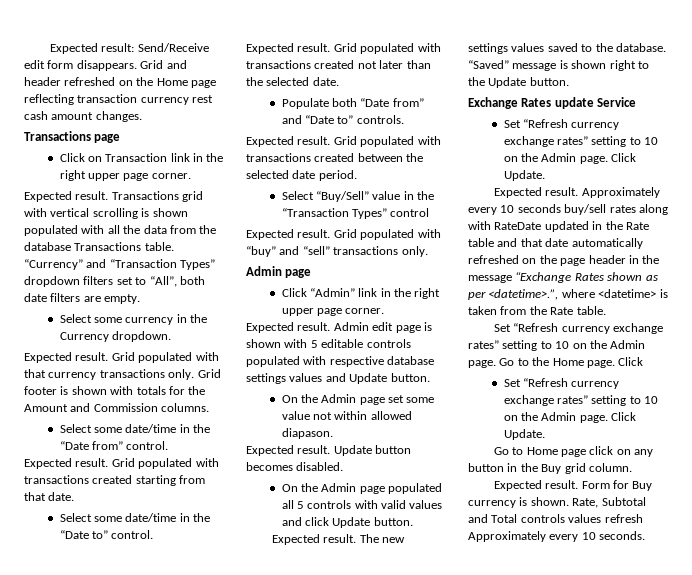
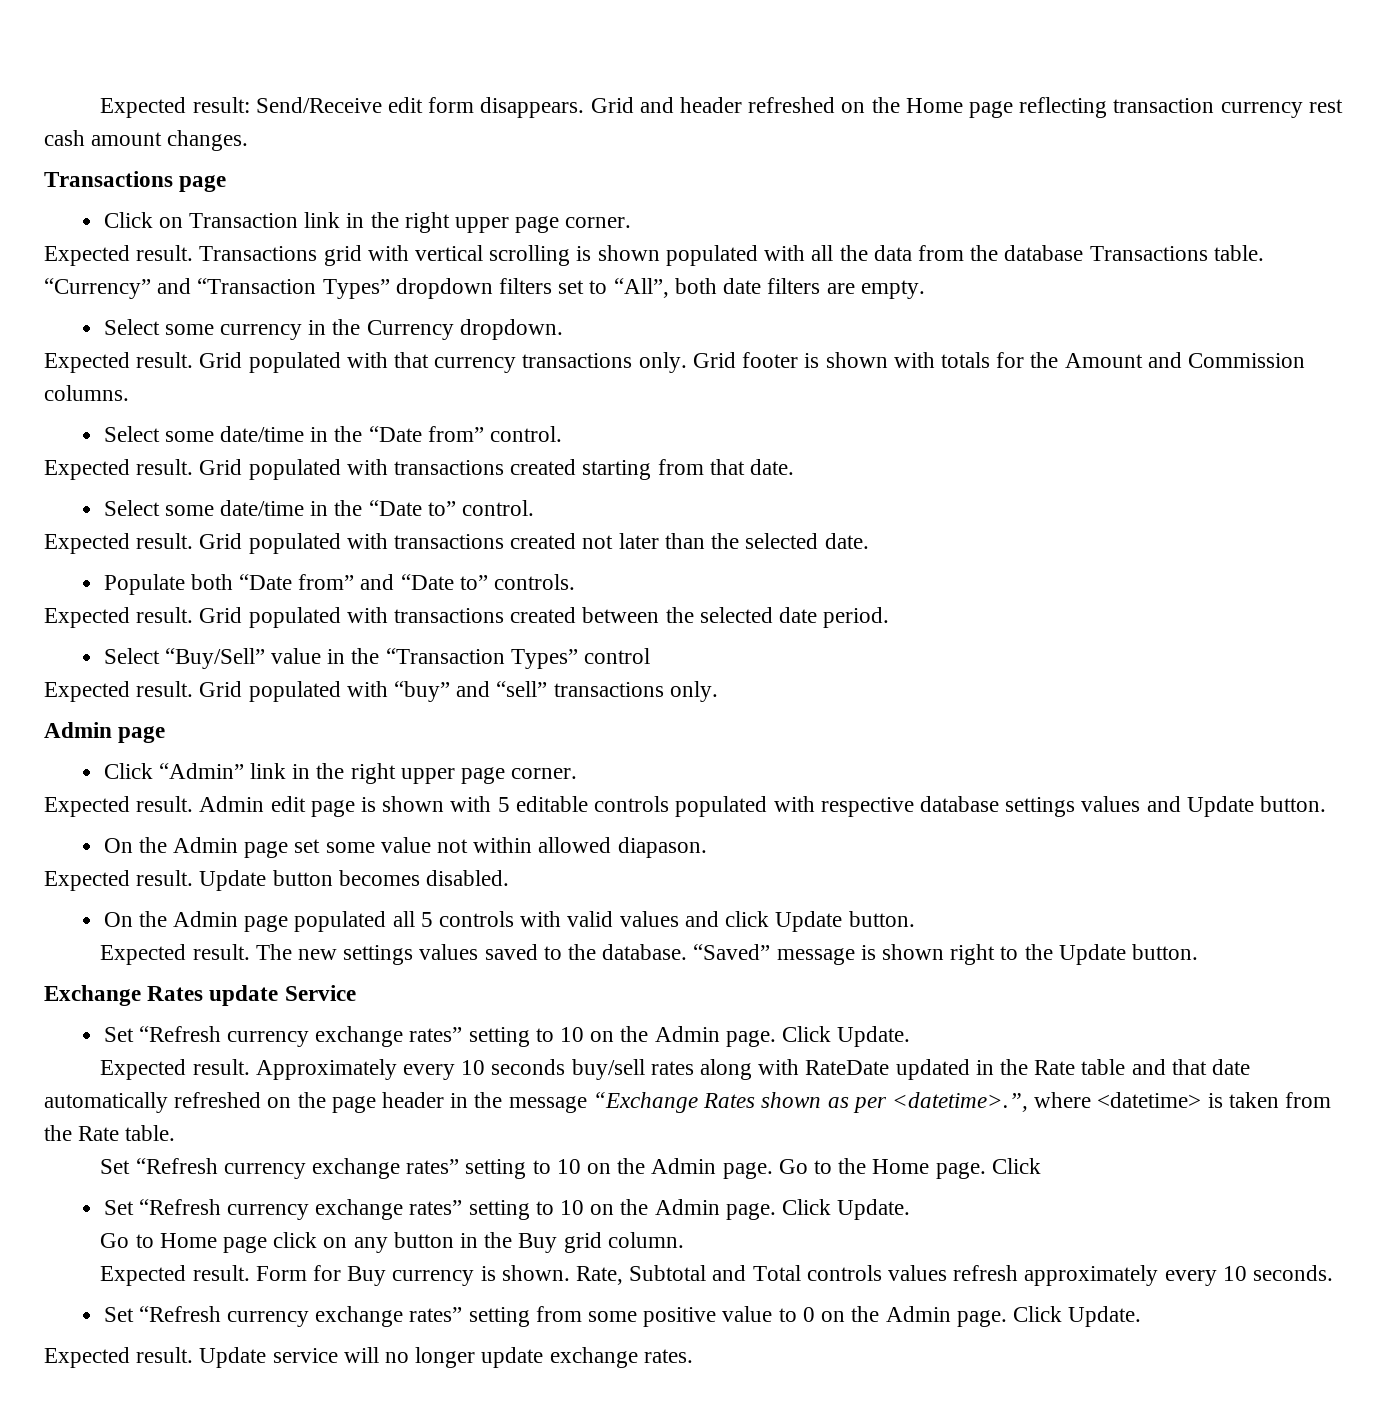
- Rate, Subtotal and Total controls values refresh Approximately every 10 seconds.
+ Rate, Subtotal and Total controls values refresh approximately every 10 seconds.
+ Set “Refresh currency exchange rates” setting from some positive value to 0 on the Admin page. Click Update.
+ Expected result. Update service will no longer update exchange rates.

